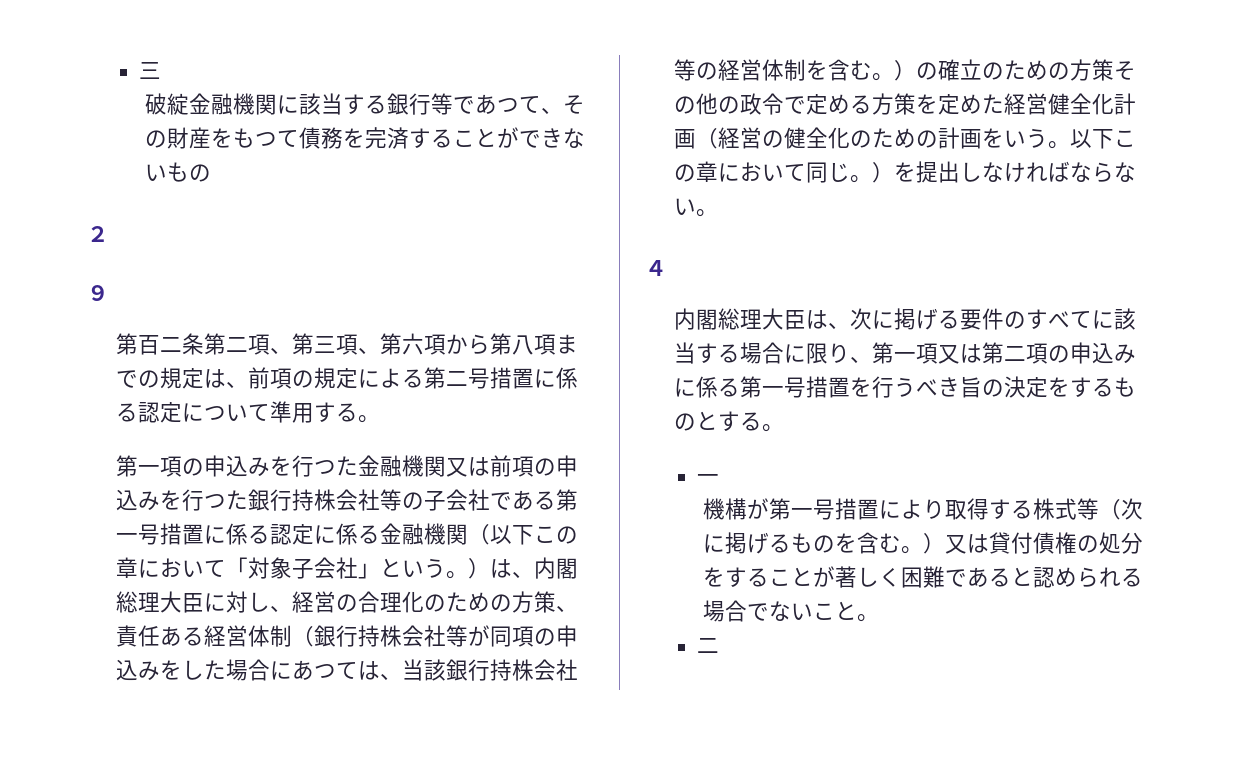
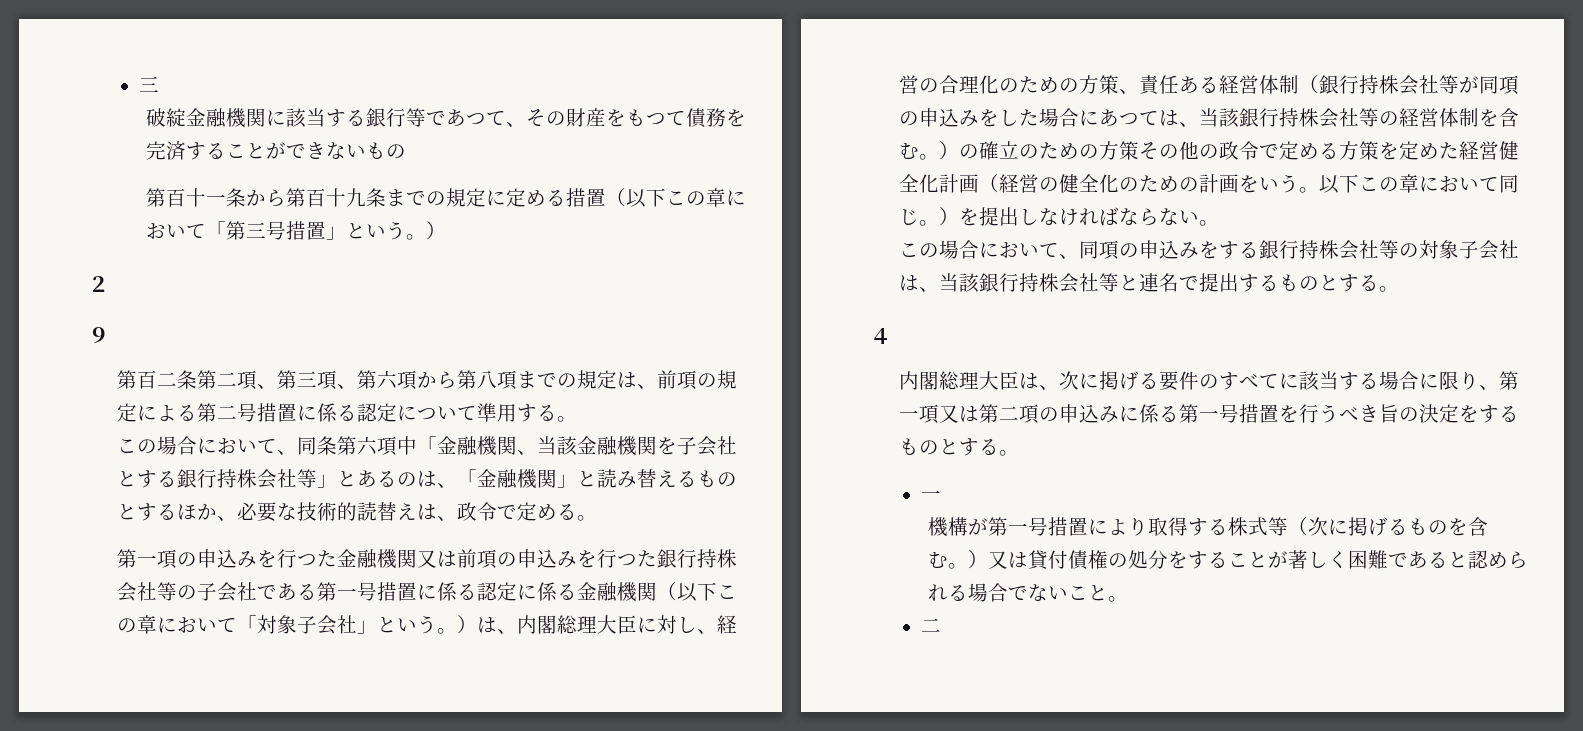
+ 第百十一条から第百十九条までの規定に定める措置（以下この章において「第三号措置」という。）
+ この場合において、同条第六項中「金融機関、当該金融機関を子会社とする銀行持株会社等」とあるのは、「金融機関」と読み替えるものとするほか、必要な技術的読替えは、政令で定める。
+ この場合において、同項の申込みをする銀行持株会社等の対象子会社は、当該銀行持株会社等と連名で提出するものとする。

